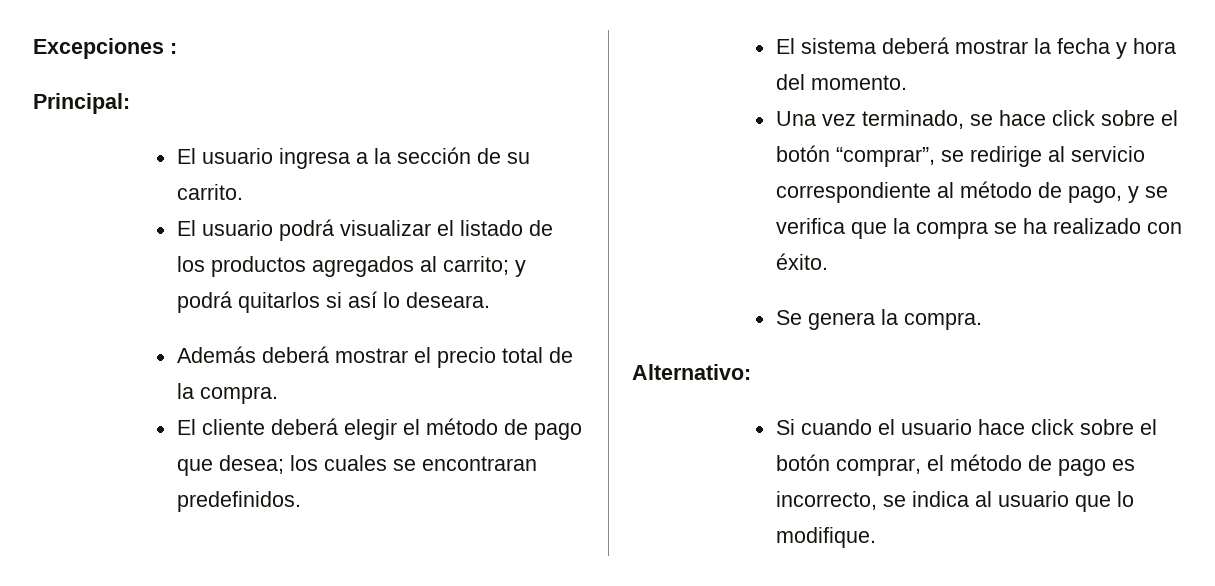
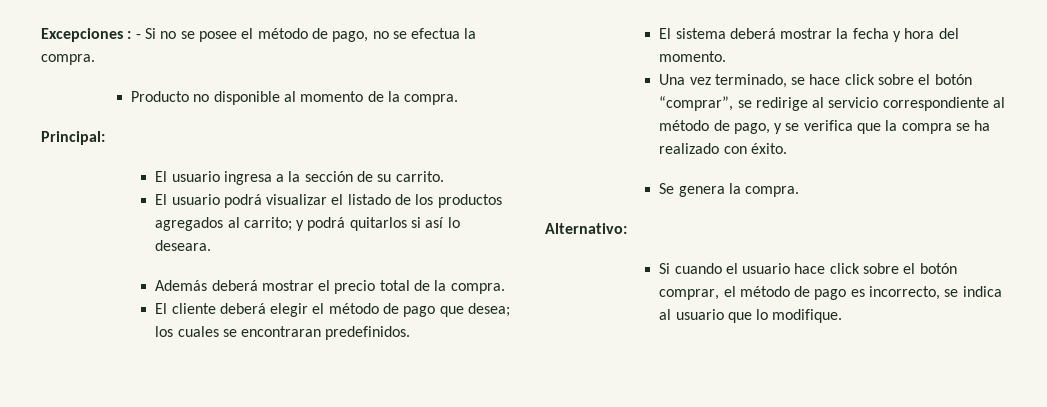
- Excepciones :
+ Excepciones : - Si no se posee el método de pago, no se efectua la compra.
+ Producto no disponible al momento de la compra.

